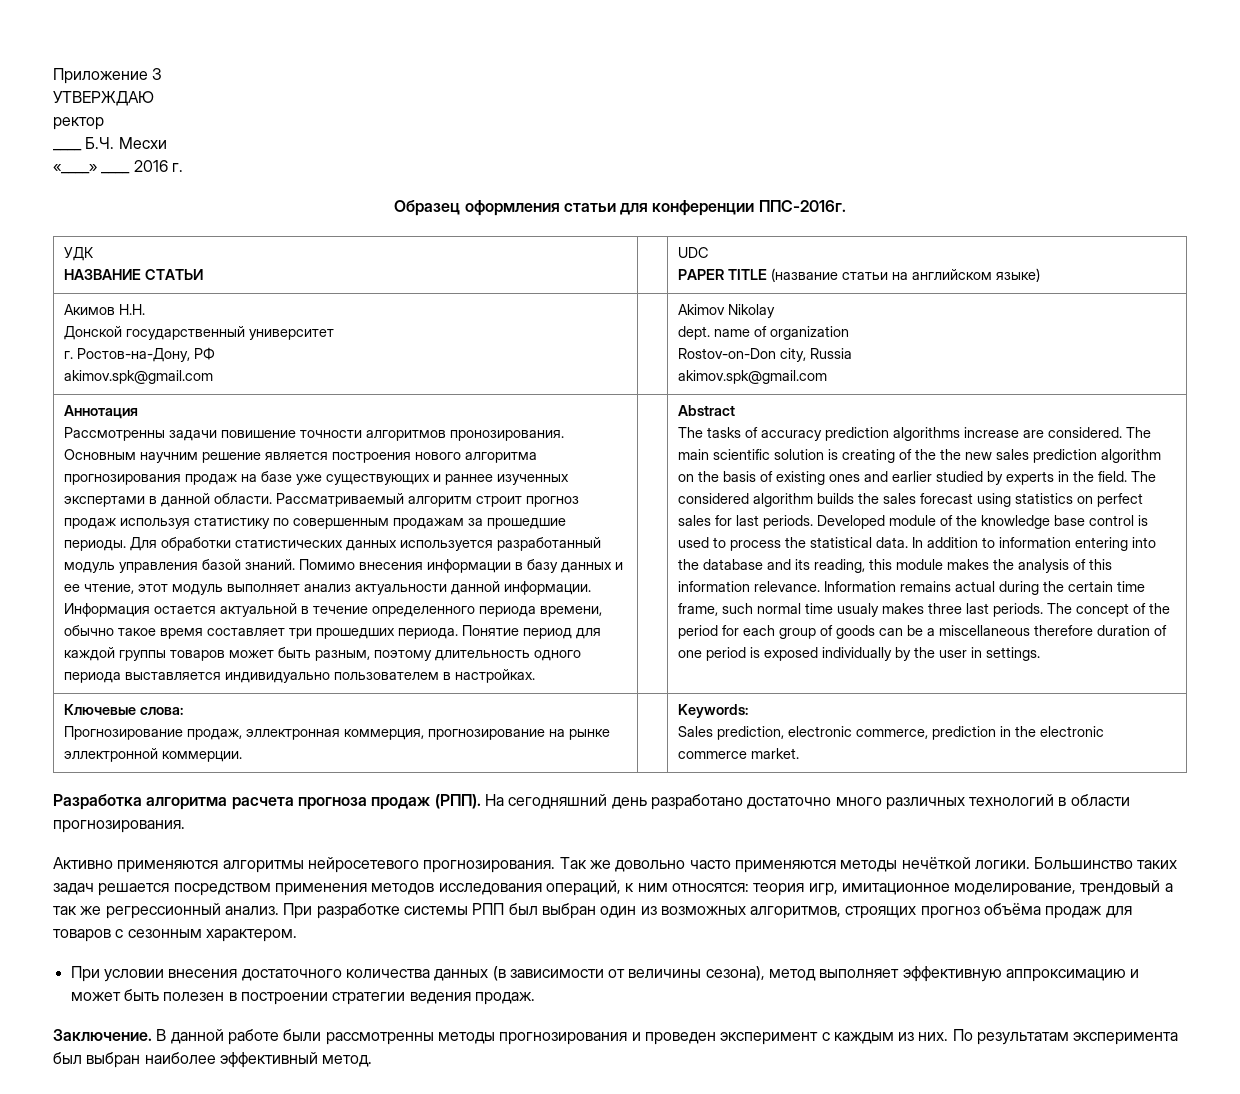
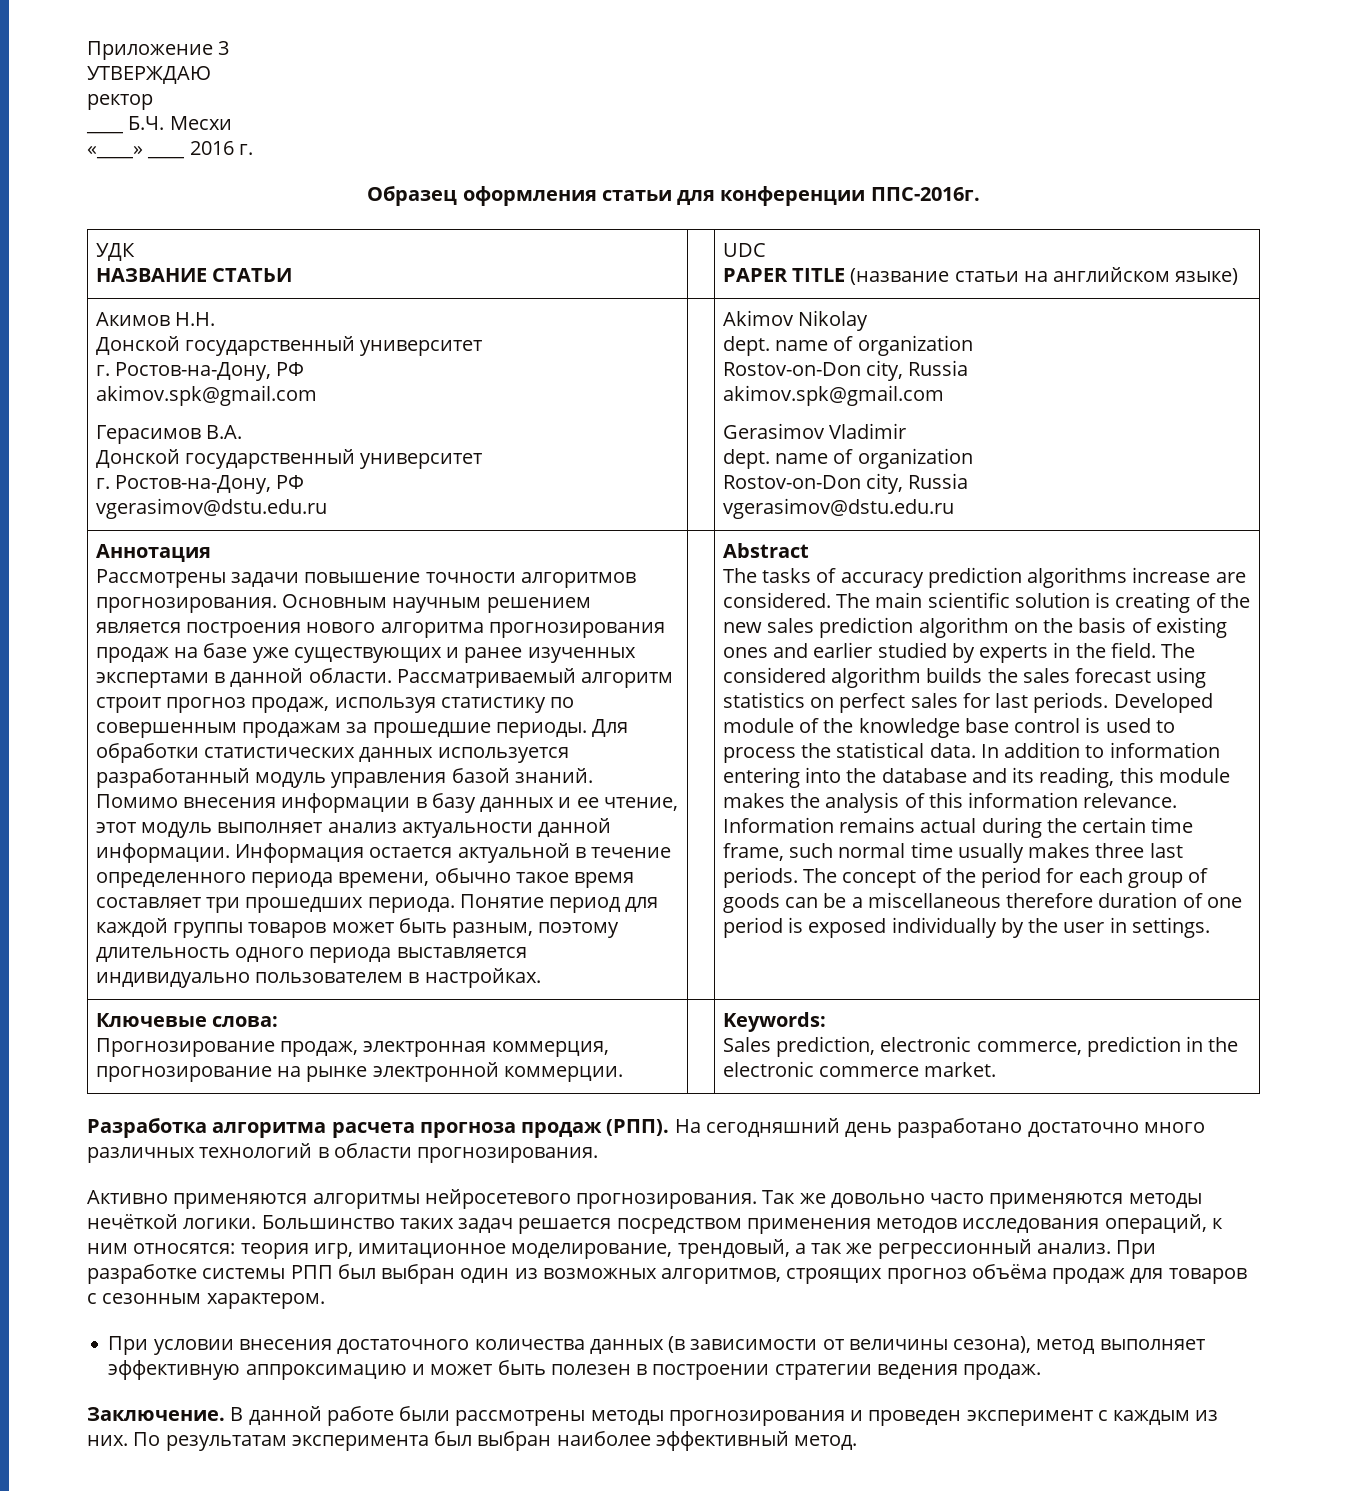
  Акимов Н.Н.
  Донской государственный университет
  г. Ростов-на-Дону, РФ
- akimov.spk@gmail.com | | Akimov Nikolay
+ akimov.spk@gmail.com
+ Герасимов В.А.
+ Донской государственный университет
+ г. Ростов-на-Дону, РФ
+ vgerasimov@dstu.edu.ru | | Akimov Nikolay
  dept. name of organization
  Rostov-on-Don city, Russia
  akimov.spk@gmail.com
+ Gerasimov Vladimir
+ dept. name of organization
+ Rostov-on-Don city, Russia
+ vgerasimov@dstu.edu.ru
  Аннотация
- Рассмотренны задачи повишение точности алгоритмов пронозирования. Основным научним решение является построения нового алгоритма прогнозирования продаж на базе уже существующих и раннее изученных экспертами в данной области.
+ Рассмотрены задачи повышение точности алгоритмов прогнозирования. Основным научным решением является построения нового алгоритма прогнозирования продаж на базе уже существующих и ранее изученных экспертами в данной области.
- Рассматриваемый алгоритм строит прогноз продаж используя статистику по совершенным продажам за прошедшие периоды.
+ Рассматриваемый алгоритм строит прогноз продаж, используя статистику по совершенным продажам за прошедшие периоды.
- The main scientific solution is creating of the the new sales prediction algorithm on the basis of existing ones and earlier studied by experts in the field.
+ The main scientific solution is creating of the new sales prediction algorithm on the basis of existing ones and earlier studied by experts in the field.
- Information remains actual during the certain time frame, such normal time usualy makes three last periods.
+ Information remains actual during the certain time frame, such normal time usually makes three last periods.
  Ключевые слова:
- Прогнозирование продаж, эллектронная коммерция, прогнозирование на рынке эллектронной коммерции. | | Keywords:
+ Прогнозирование продаж, электронная коммерция, прогнозирование на рынке электронной коммерции. | | Keywords:
- Большинство таких задач решается посредством применения методов исследования операций, к ним относятся: теория игр, имитационное моделирование, трендовый а так же регрессионный анализ.
+ Большинство таких задач решается посредством применения методов исследования операций, к ним относятся: теория игр, имитационное моделирование, трендовый, а так же регрессионный анализ.
- В данной работе были рассмотренны методы прогнозирования и проведен эксперимент с каждым из них.
+ В данной работе были рассмотрены методы прогнозирования и проведен эксперимент с каждым из них.

